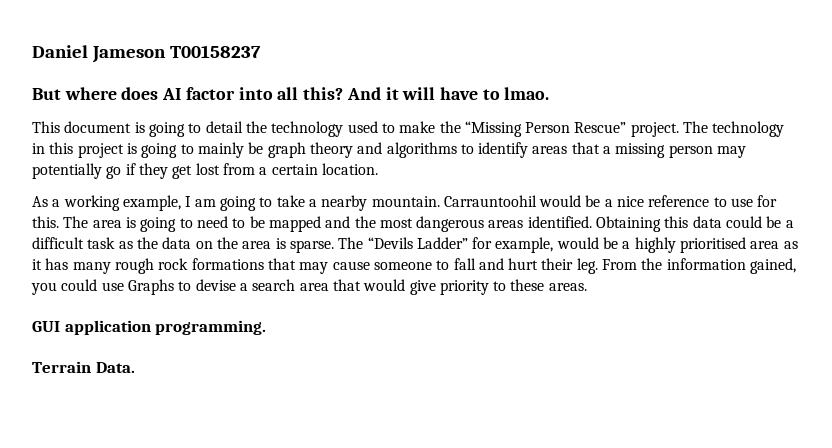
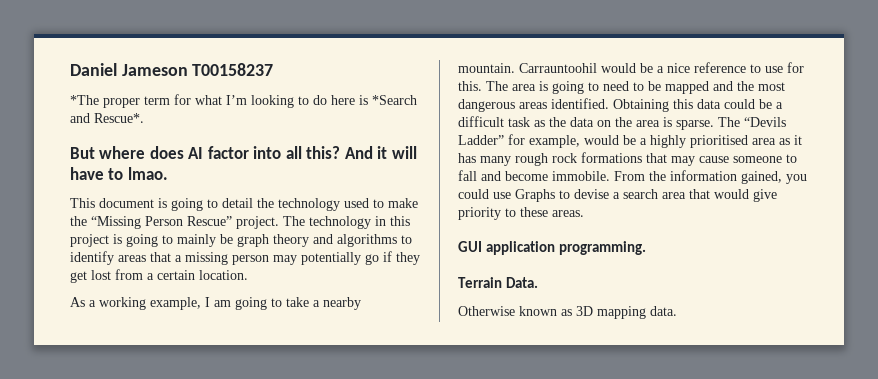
+ *The proper term for what I’m looking to do here is *Search and Rescue*.
- The “Devils Ladder” for example, would be a highly prioritised area as it has many rough rock formations that may cause someone to fall and hurt their leg.
+ The “Devils Ladder” for example, would be a highly prioritised area as it has many rough rock formations that may cause someone to fall and become immobile.
+ Otherwise known as 3D mapping data.

